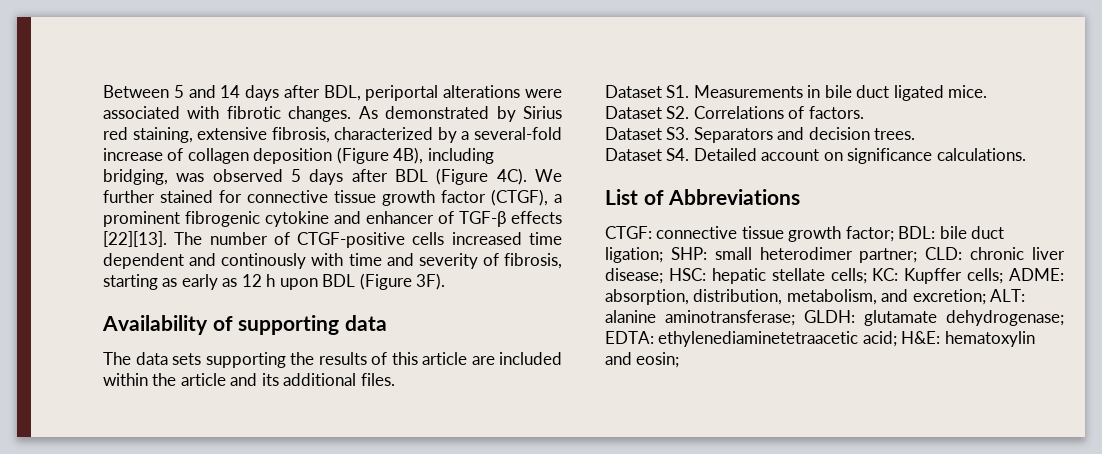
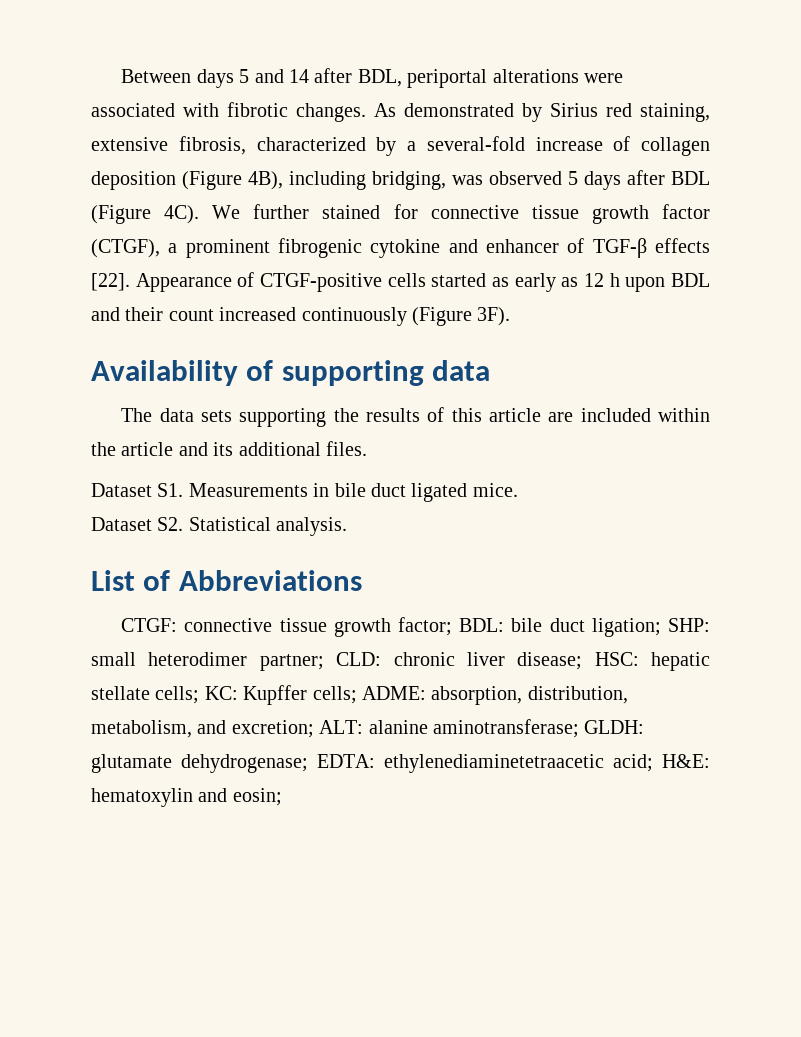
- Between 5 and 14 days after BDL, periportal alterations were associated with fibrotic changes.
+ Between days 5 and 14 after BDL, periportal alterations were associated with fibrotic changes.
- We further stained for connective tissue growth factor (CTGF), a prominent fibrogenic cytokine and enhancer of TGF-β effects [22][13]. The number of CTGF-positive cells increased time dependent and continously with time and severity of fibrosis, starting as early as 12 h upon BDL (Figure 3F).
+ We further stained for connective tissue growth factor (CTGF), a prominent fibrogenic cytokine and enhancer of TGF-β effects [22]. Appearance of CTGF-positive cells started as early as 12 h upon BDL and their count increased continuously (Figure 3F).
- Dataset S2. Correlations of factors.
- Dataset S3. Separators and decision trees.
- Dataset S4. Detailed account on significance calculations.
+ Dataset S2. Statistical analysis.

